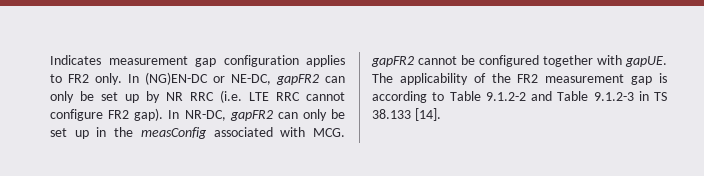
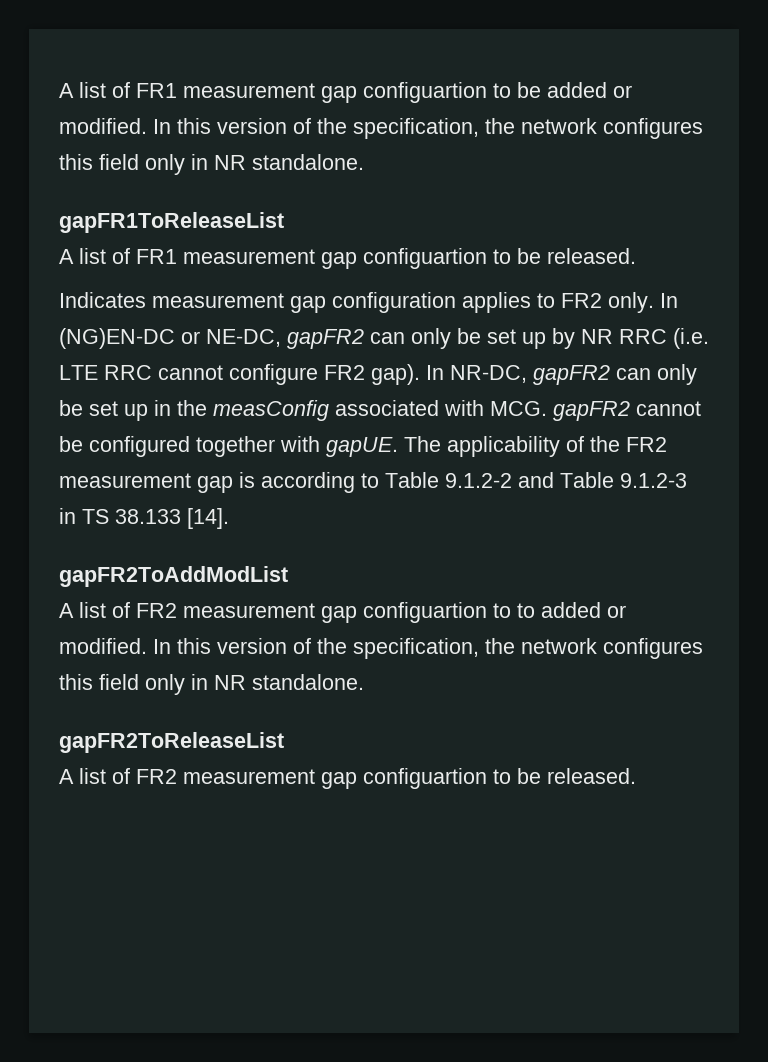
+ A list of FR1 measurement gap configuartion to be added or modified. In this version of the specification, the network configures this field only in NR standalone.
+ gapFR1ToReleaseList
+ A list of FR1 measurement gap configuartion to be released.
+ gapFR2ToAddModList
+ A list of FR2 measurement gap configuartion to to added or modified. In this version of the specification, the network configures this field only in NR standalone.
+ gapFR2ToReleaseList
+ A list of FR2 measurement gap configuartion to be released.

